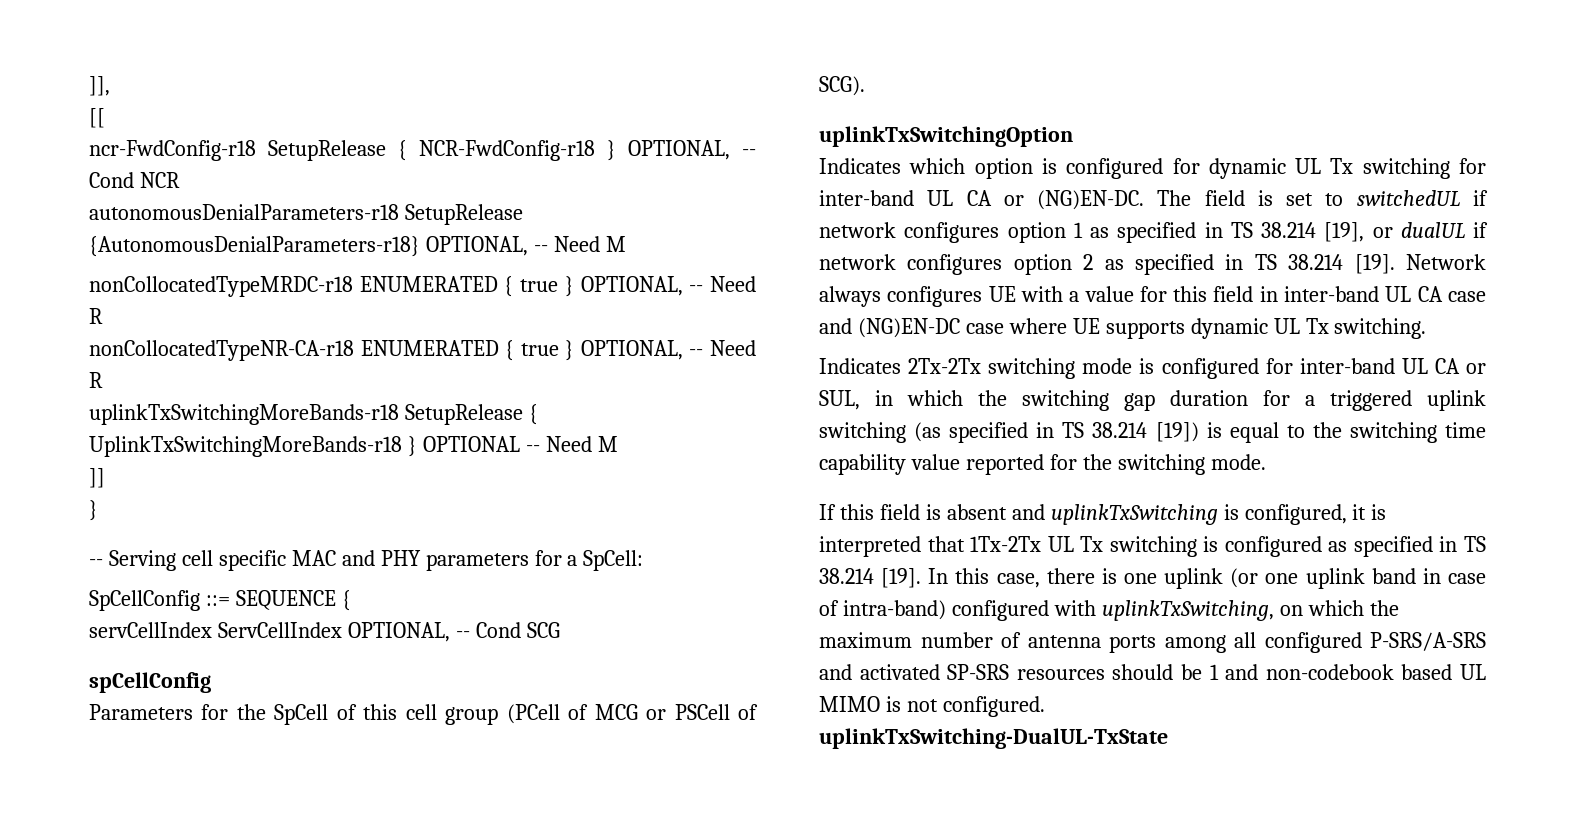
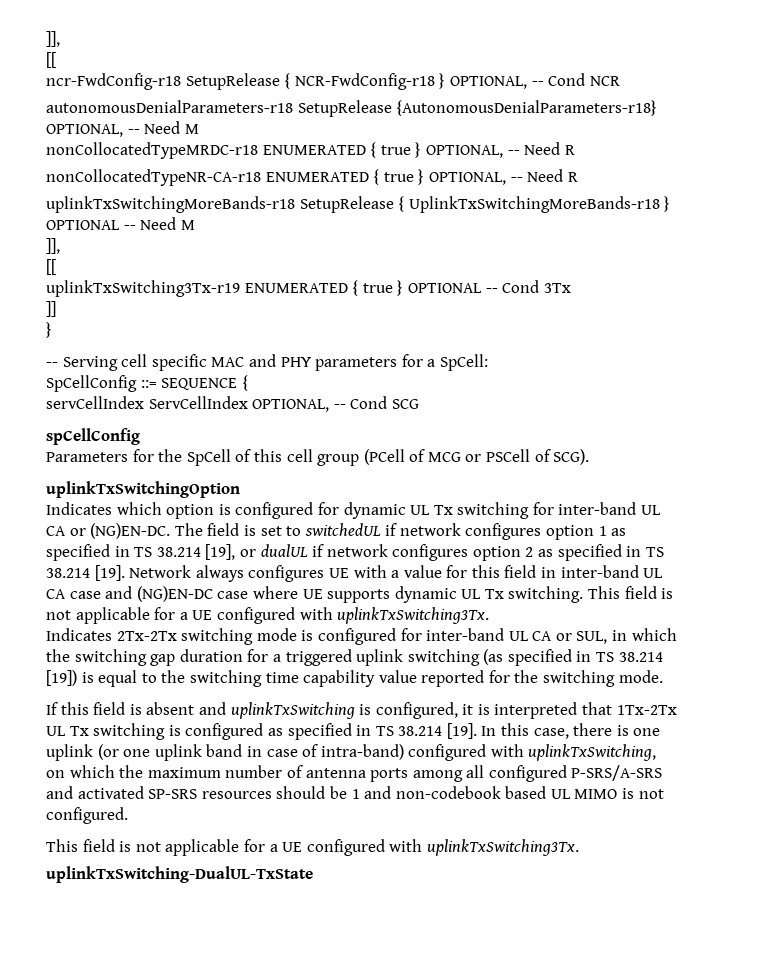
  uplinkTxSwitchingMoreBands-r18 SetupRelease { UplinkTxSwitchingMoreBands-r18 } OPTIONAL -- Need M
+ ]],
+ [[
+ uplinkTxSwitching3Tx-r19 ENUMERATED { true } OPTIONAL -- Cond 3Tx
- Network always configures UE with a value for this field in inter-band UL CA case and (NG)EN-DC case where UE supports dynamic UL Tx switching.
+ Network always configures UE with a value for this field in inter-band UL CA case and (NG)EN-DC case where UE supports dynamic UL Tx switching. This field is not applicable for a UE configured with uplinkTxSwitching3Tx.
  In this case, there is one uplink (or one uplink band in case of intra-band) configured with uplinkTxSwitching, on which the maximum number of antenna ports among all configured P-SRS/A-SRS and activated SP-SRS resources should be 1 and non-codebook based UL MIMO is not configured.
+ This field is not applicable for a UE configured with uplinkTxSwitching3Tx.

